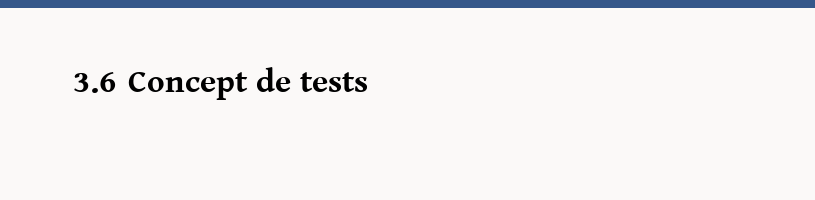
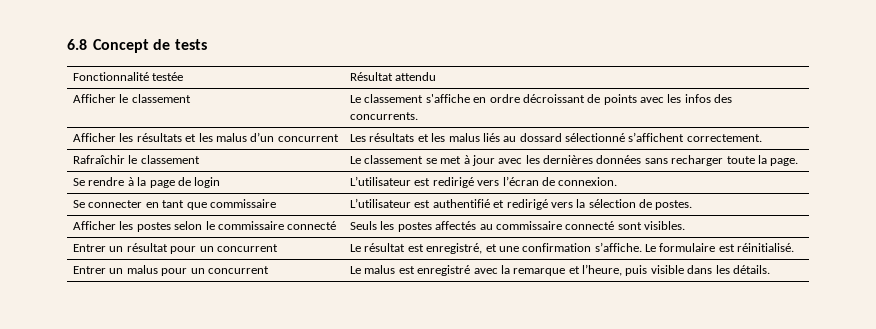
- 3.6 Concept de tests
+ 6.8 Concept de tests
+ Fonctionnalité testée | Résultat attendu
+ Afficher le classement | Le classement s'affiche en ordre décroissant de points avec les infos des concurrents.
+ Afficher les résultats et les malus d’un concurrent | Les résultats et les malus liés au dossard sélectionné s’affichent correctement.
+ Rafraîchir le classement | Le classement se met à jour avec les dernières données sans recharger toute la page.
+ Se rendre à la page de login | L’utilisateur est redirigé vers l’écran de connexion.
+ Se connecter en tant que commissaire | L’utilisateur est authentifié et redirigé vers la sélection de postes.
+ Afficher les postes selon le commissaire connecté | Seuls les postes affectés au commissaire connecté sont visibles.
+ Entrer un résultat pour un concurrent | Le résultat est enregistré, et une confirmation s’affiche. Le formulaire est réinitialisé.
+ Entrer un malus pour un concurrent | Le malus est enregistré avec la remarque et l’heure, puis visible dans les détails.

